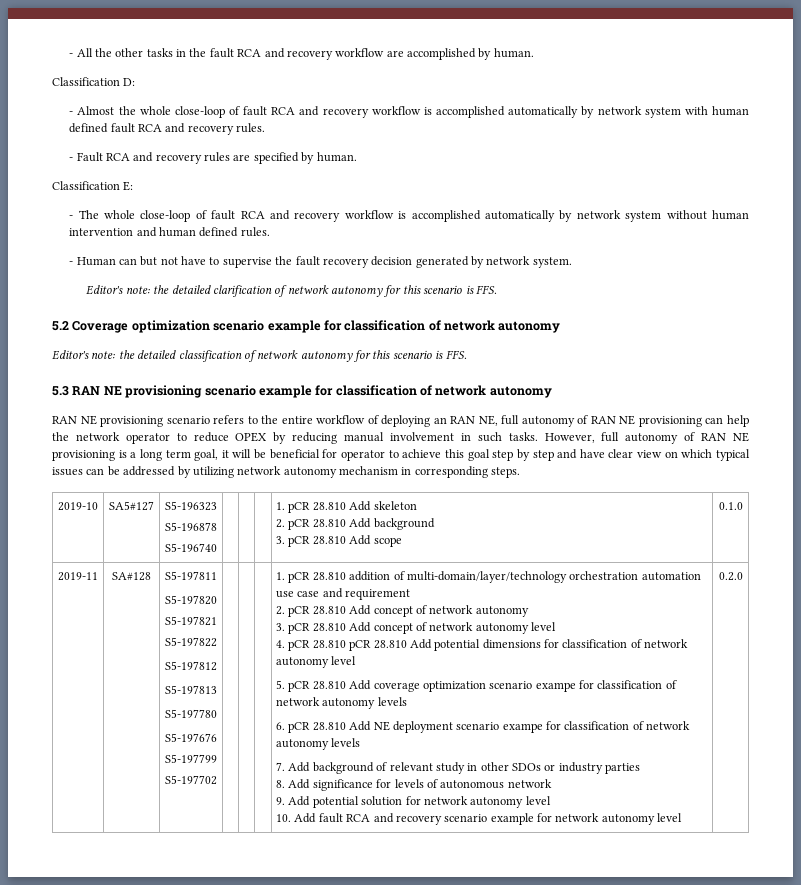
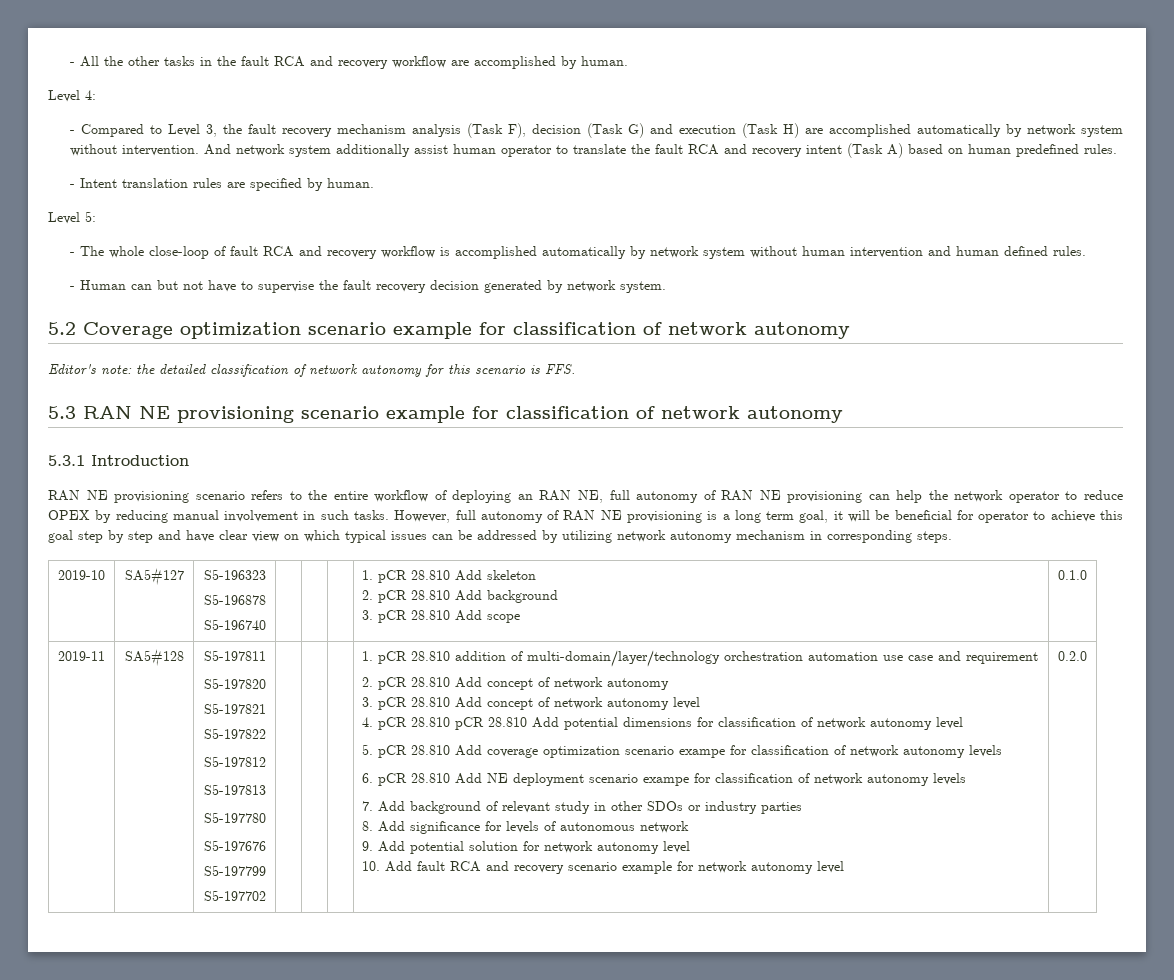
- Classification D:
- - Almost the whole close-loop of fault RCA and recovery workflow is accomplished automatically by network system with human defined fault RCA and recovery rules.
- - Fault RCA and recovery rules are specified by human.
+ Level 4:
+ - Compared to Level 3, the fault recovery mechanism analysis (Task F), decision (Task G) and execution (Task H) are accomplished automatically by network system without intervention. And network system additionally assist human operator to translate the fault RCA and recovery intent (Task A) based on human predefined rules.
+ - Intent translation rules are specified by human.
- Classification E:
+ Level 5:
- Editor's note: the detailed clarification of network autonomy for this scenario is FFS.
+ 5.3.1 Introduction
- SA#128
+ SA5#128

